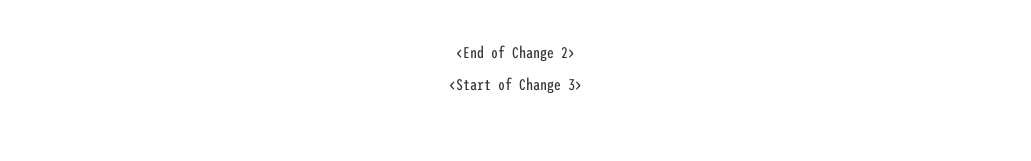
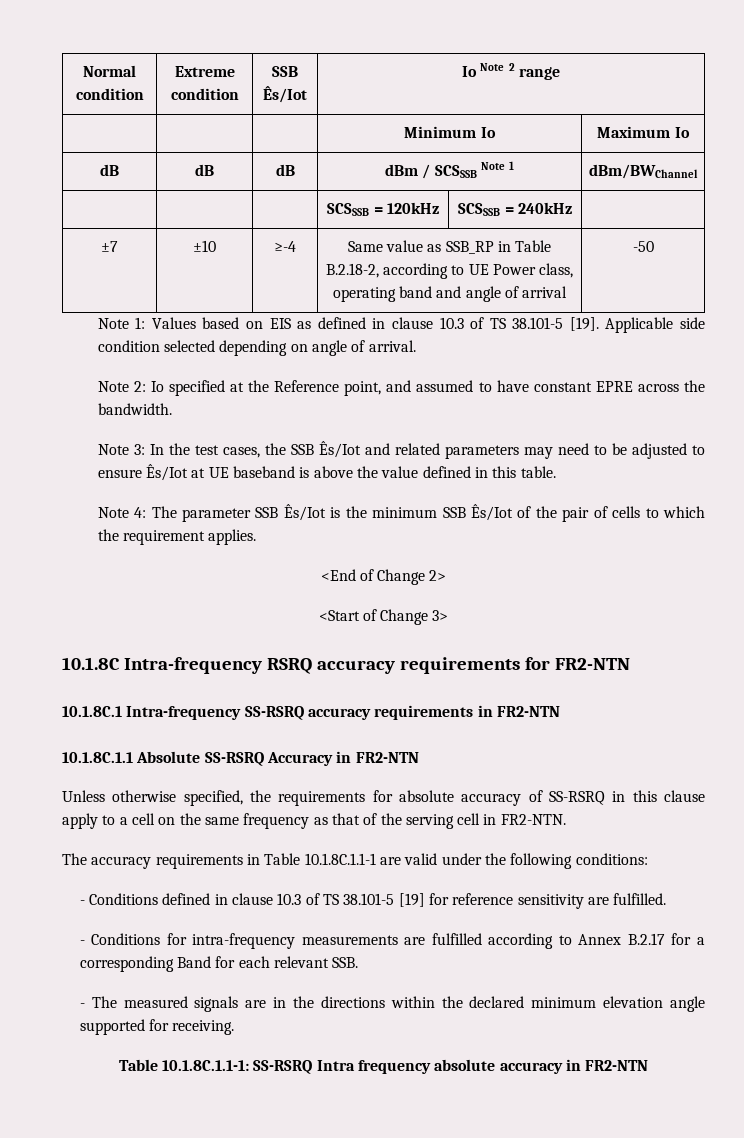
+ Normal condition | Extreme condition | SSB Ês/Iot | Io Note 2 range
+ | | | Minimum Io | Maximum Io
+ dB | dB | dB | dBm / SCSSSB Note 1 | dBm/BWChannel
+ | | | SCSSSB = 120kHz | SCSSSB = 240kHz |
+ ±7 | ±10 | ≥-4 | Same value as SSB_RP in Table B.2.18-2, according to UE Power class, operating band and angle of arrival | -50
+ Note 1: Values based on EIS as defined in clause 10.3 of TS 38.101-5 [19]. Applicable side condition selected depending on angle of arrival.
+ Note 2: Io specified at the Reference point, and assumed to have constant EPRE across the bandwidth.
+ Note 3: In the test cases, the SSB Ês/Iot and related parameters may need to be adjusted to ensure Ês/Iot at UE baseband is above the value defined in this table.
+ Note 4: The parameter SSB Ês/Iot is the minimum SSB Ês/Iot of the pair of cells to which the requirement applies.
+ 10.1.8C Intra-frequency RSRQ accuracy requirements for FR2-NTN
+ 10.1.8C.1 Intra-frequency SS-RSRQ accuracy requirements in FR2-NTN
+ 10.1.8C.1.1 Absolute SS-RSRQ Accuracy in FR2-NTN
+ Unless otherwise specified, the requirements for absolute accuracy of SS-RSRQ in this clause apply to a cell on the same frequency as that of the serving cell in FR2-NTN.
+ The accuracy requirements in Table 10.1.8C.1.1-1 are valid under the following conditions:
+ - Conditions defined in clause 10.3 of TS 38.101-5 [19] for reference sensitivity are fulfilled.
+ - Conditions for intra-frequency measurements are fulfilled according to Annex B.2.17 for a corresponding Band for each relevant SSB.
+ - The measured signals are in the directions within the declared minimum elevation angle supported for receiving.
+ Table 10.1.8C.1.1-1: SS-RSRQ Intra frequency absolute accuracy in FR2-NTN

